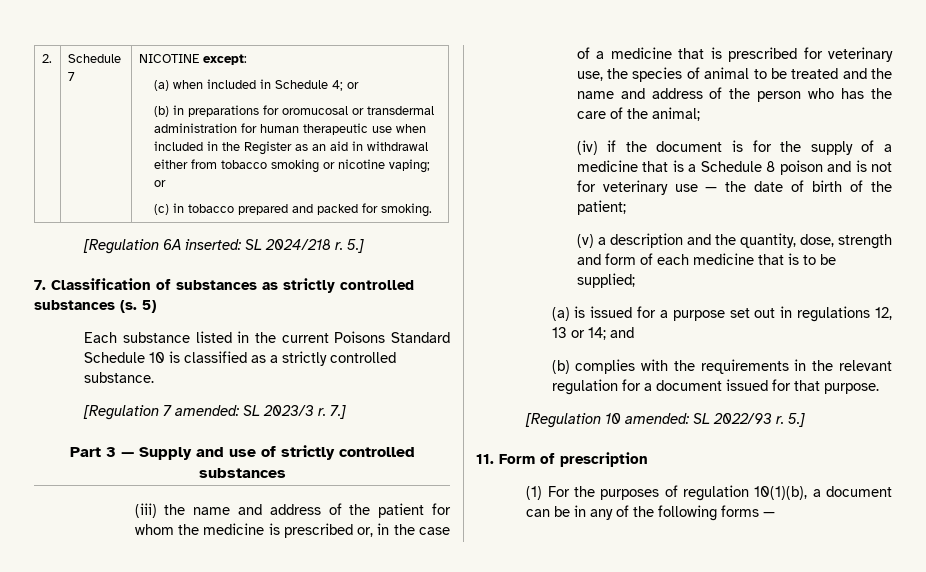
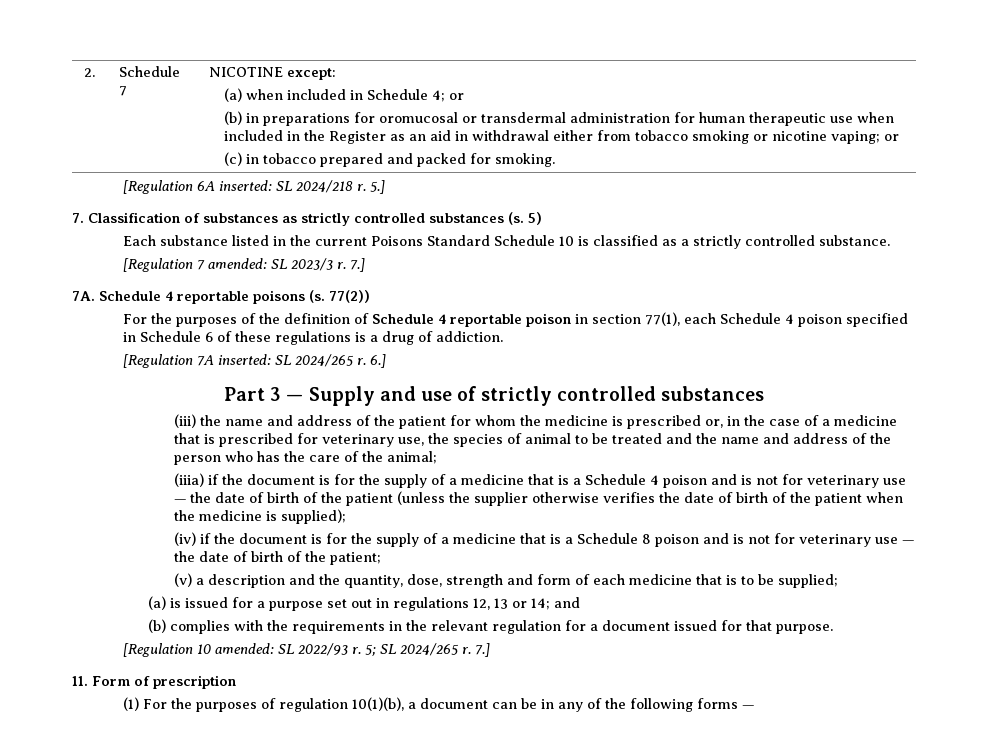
+ 7A. Schedule 4 reportable poisons (s. 77(2))
+ For the purposes of the definition of Schedule 4 reportable poison in section 77(1), each Schedule 4 poison specified in Schedule 6 of these regulations is a drug of addiction.
+ [Regulation 7A inserted: SL 2024/265 r. 6.]
+ (iiia) if the document is for the supply of a medicine that is a Schedule 4 poison and is not for veterinary use — the date of birth of the patient (unless the supplier otherwise verifies the date of birth of the patient when the medicine is supplied);
- [Regulation 10 amended: SL 2022/93 r. 5.]
+ [Regulation 10 amended: SL 2022/93 r. 5; SL 2024/265 r. 7.]

